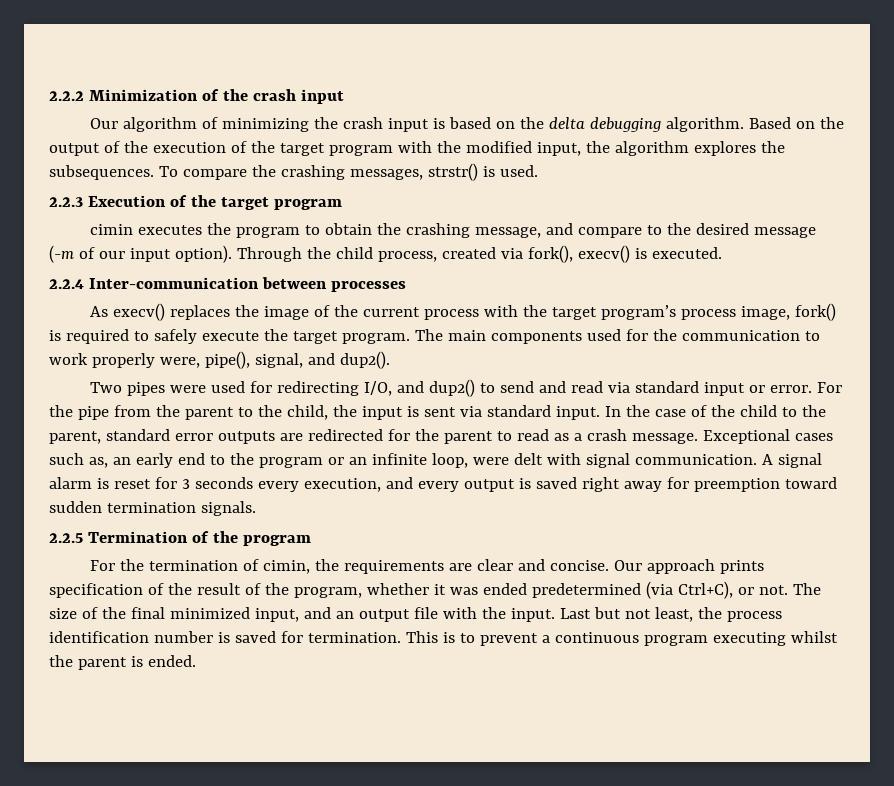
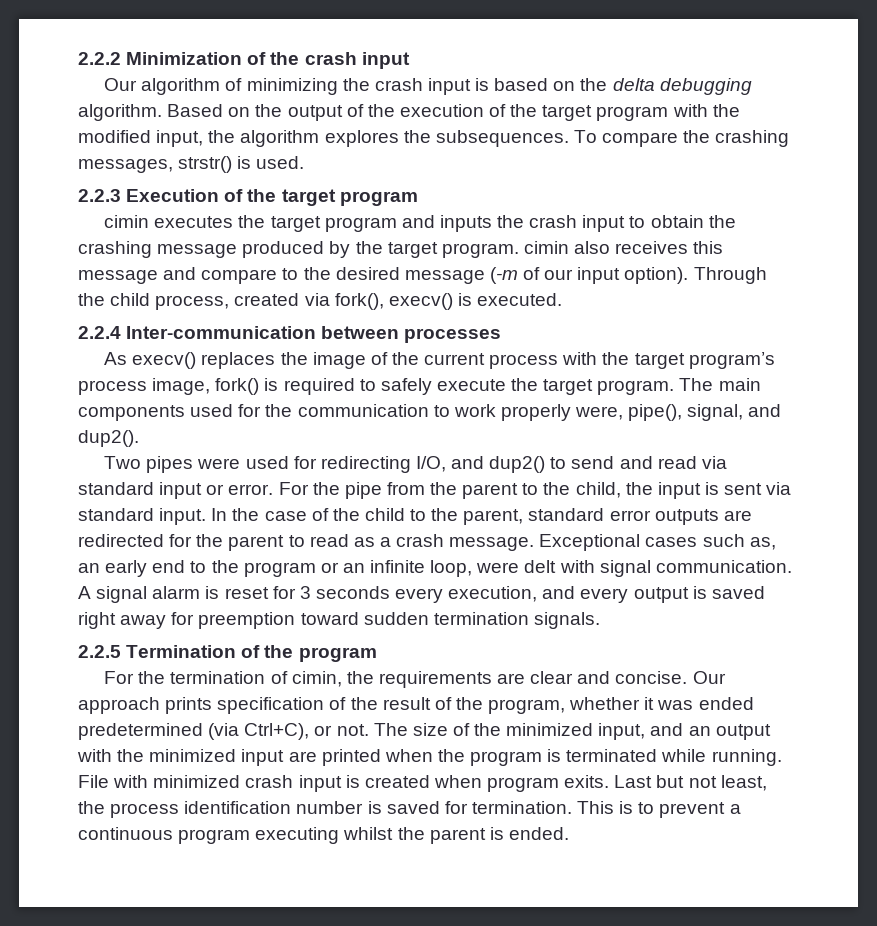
- cimin executes the program to obtain the crashing message, and compare to the desired message (-m of our input option).
+ cimin executes the target program and inputs the crash input to obtain the crashing message produced by the target program. cimin also receives this message and compare to the desired message (-m of our input option).
- The size of the final minimized input, and an output file with the input.
+ The size of the minimized input, and an output with the minimized input are printed when the program is terminated while running. File with minimized crash input is created when program exits.

